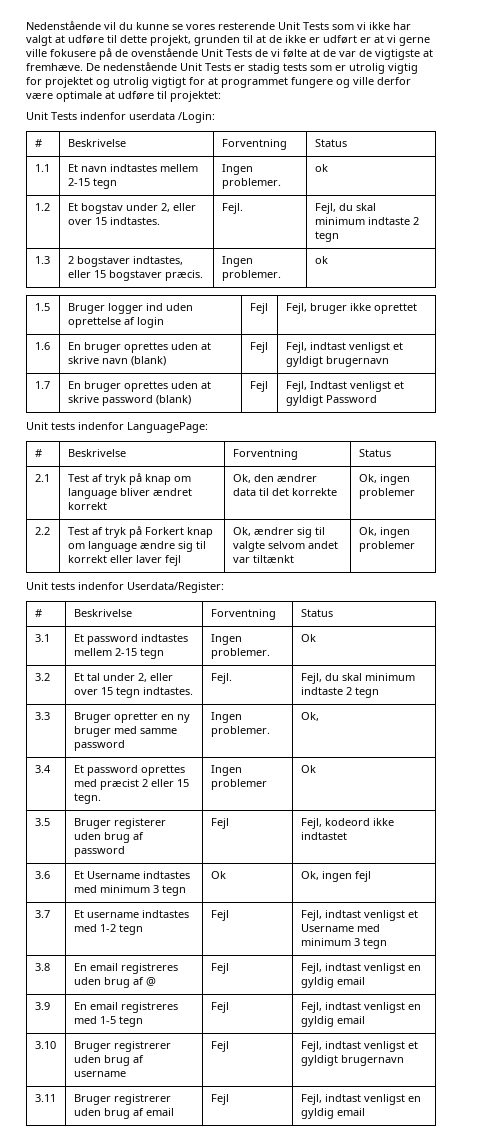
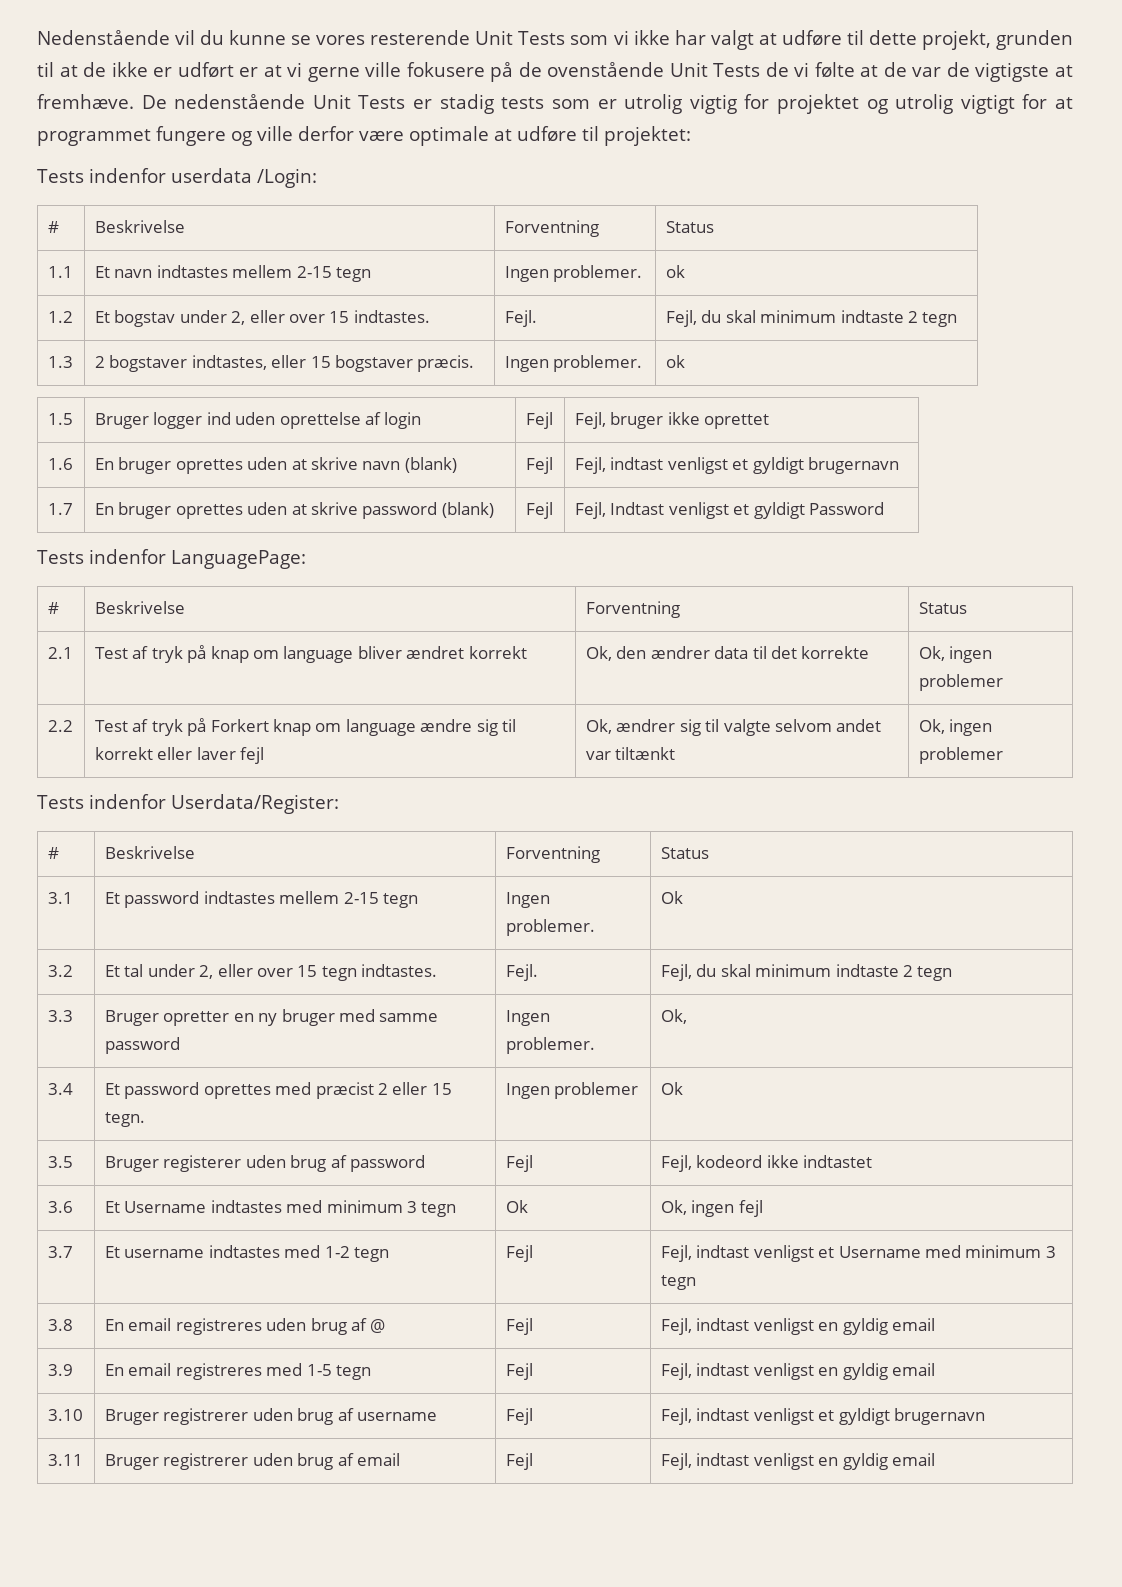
- Unit Tests indenfor userdata /Login:
+ Tests indenfor userdata /Login:
- Unit tests indenfor LanguagePage:
+ Tests indenfor LanguagePage:
- Unit tests indenfor Userdata/Register:
+ Tests indenfor Userdata/Register:

